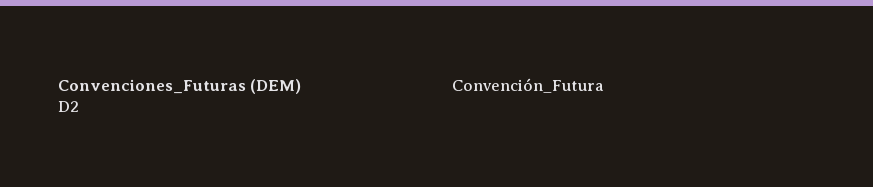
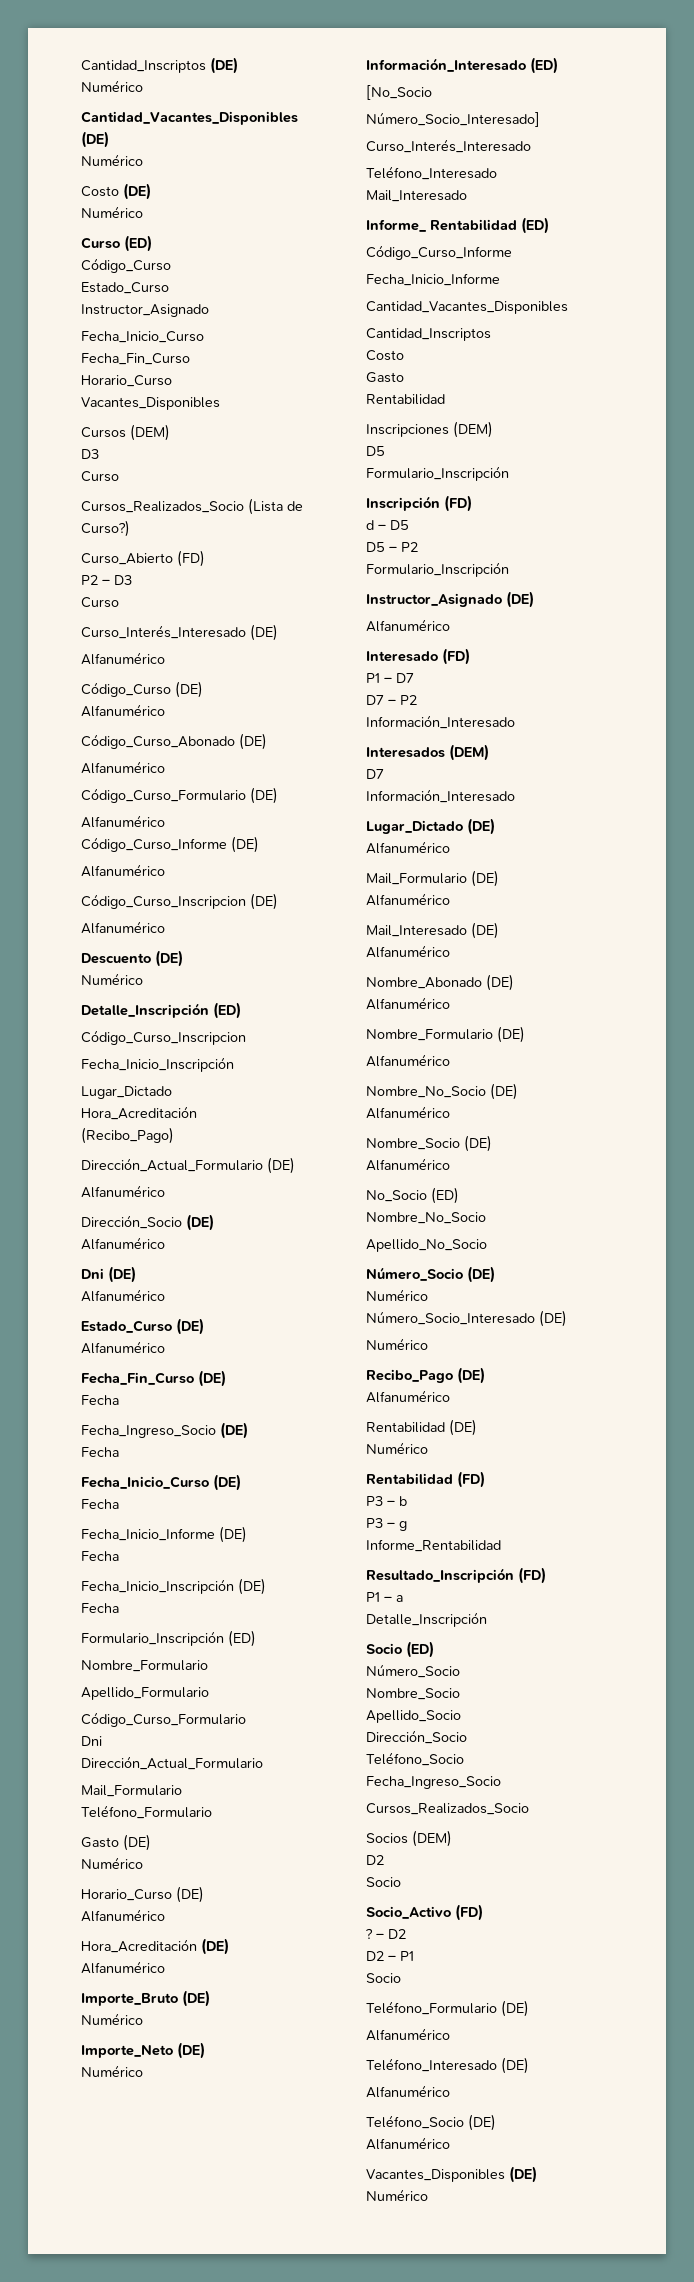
- Convenciones_Futuras (DEM)
+ Cantidad_Inscriptos (DE)
+ Numérico
+ Cantidad_Vacantes_Disponibles (DE)
+ Numérico
+ Costo (DE)
+ Numérico
+ Curso (ED)
+ Código_Curso
+ Estado_Curso
+ Instructor_Asignado
+ Fecha_Inicio_Curso
+ Fecha_Fin_Curso
+ Horario_Curso
+ Vacantes_Disponibles
+ Cursos (DEM)
+ D3
+ Curso
+ Cursos_Realizados_Socio (Lista de Curso?)
+ Curso_Abierto (FD)
+ P2 – D3
+ Curso
+ Curso_Interés_Interesado (DE)
+ Alfanumérico
+ Código_Curso (DE)
+ Alfanumérico
+ Código_Curso_Abonado (DE)
+ Alfanumérico
+ Código_Curso_Formulario (DE)
+ Alfanumérico
+ Código_Curso_Informe (DE)
+ Alfanumérico
+ Código_Curso_Inscripcion (DE)
+ Alfanumérico
+ Descuento (DE)
+ Numérico
+ Detalle_Inscripción (ED)
+ Código_Curso_Inscripcion
+ Fecha_Inicio_Inscripción
+ Lugar_Dictado
+ Hora_Acreditación
+ (Recibo_Pago)
+ Dirección_Actual_Formulario (DE)
+ Alfanumérico
+ Dirección_Socio (DE)
+ Alfanumérico
+ Dni (DE)
+ Alfanumérico
+ Estado_Curso (DE)
+ Alfanumérico
+ Fecha_Fin_Curso (DE)
+ Fecha
+ Fecha_Ingreso_Socio (DE)
+ Fecha
+ Fecha_Inicio_Curso (DE)
+ Fecha
+ Fecha_Inicio_Informe (DE)
+ Fecha
+ Fecha_Inicio_Inscripción (DE)
+ Fecha
+ Formulario_Inscripción (ED)
+ Nombre_Formulario
+ Apellido_Formulario
+ Código_Curso_Formulario
+ Dni
+ Dirección_Actual_Formulario
+ Mail_Formulario
+ Teléfono_Formulario
+ Gasto (DE)
+ Numérico
+ Horario_Curso (DE)
+ Alfanumérico
+ Hora_Acreditación (DE)
+ Alfanumérico
+ Importe_Bruto (DE)
+ Numérico
+ Importe_Neto (DE)
+ Numérico
+ Información_Interesado (ED)
+ [No_Socio
+ Número_Socio_Interesado]
+ Curso_Interés_Interesado
+ Teléfono_Interesado
+ Mail_Interesado
+ Informe_ Rentabilidad (ED)
+ Código_Curso_Informe
+ Fecha_Inicio_Informe
+ Cantidad_Vacantes_Disponibles
+ Cantidad_Inscriptos
+ Costo
+ Gasto
+ Rentabilidad
+ Inscripciones (DEM)
+ D5
+ Formulario_Inscripción
+ Inscripción (FD)
+ d – D5
+ D5 – P2
+ Formulario_Inscripción
+ Instructor_Asignado (DE)
+ Alfanumérico
+ Interesado (FD)
+ P1 – D7
+ D7 – P2
+ Información_Interesado
+ Interesados (DEM)
+ D7
+ Información_Interesado
+ Lugar_Dictado (DE)
+ Alfanumérico
+ Mail_Formulario (DE)
+ Alfanumérico
+ Mail_Interesado (DE)
+ Alfanumérico
+ Nombre_Abonado (DE)
+ Alfanumérico
+ Nombre_Formulario (DE)
+ Alfanumérico
+ Nombre_No_Socio (DE)
+ Alfanumérico
+ Nombre_Socio (DE)
+ Alfanumérico
+ No_Socio (ED)
+ Nombre_No_Socio
+ Apellido_No_Socio
+ Número_Socio (DE)
+ Numérico
+ Número_Socio_Interesado (DE)
+ Numérico
+ Recibo_Pago (DE)
+ Alfanumérico
+ Rentabilidad (DE)
+ Numérico
+ Rentabilidad (FD)
+ P3 – b
+ P3 – g
+ Informe_Rentabilidad
+ Resultado_Inscripción (FD)
+ P1 – a
+ Detalle_Inscripción
+ Socio (ED)
+ Número_Socio
+ Nombre_Socio
+ Apellido_Socio
+ Dirección_Socio
+ Teléfono_Socio
+ Fecha_Ingreso_Socio
+ Cursos_Realizados_Socio
+ Socios (DEM)
  D2
- Convención_Futura
+ Socio
+ Socio_Activo (FD)
+ ? – D2
+ D2 – P1
+ Socio
+ Teléfono_Formulario (DE)
+ Alfanumérico
+ Teléfono_Interesado (DE)
+ Alfanumérico
+ Teléfono_Socio (DE)
+ Alfanumérico
+ Vacantes_Disponibles (DE)
+ Numérico

